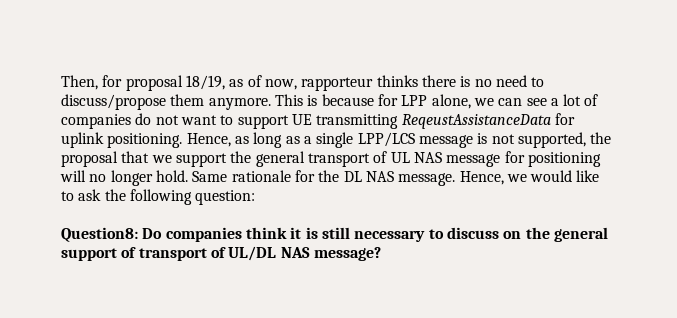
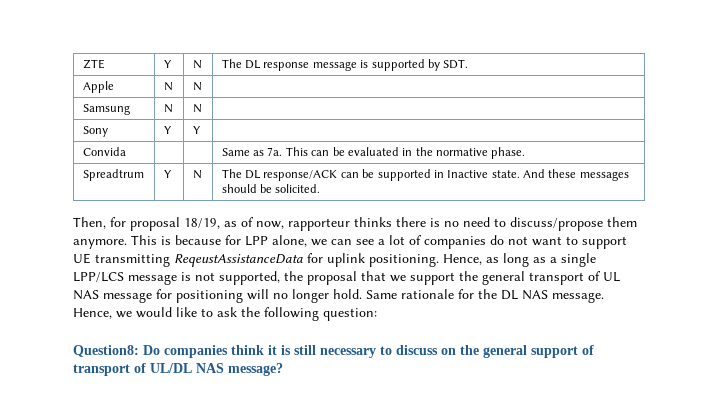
+ ZTE | Y | N | The DL response message is supported by SDT.
+ Apple | N | N |
+ Samsung | N | N |
+ Sony | Y | Y |
+ Convida | | | Same as 7a. This can be evaluated in the normative phase.
+ Spreadtrum | Y | N | The DL response/ACK can be supported in Inactive state. And these messages should be solicited.

